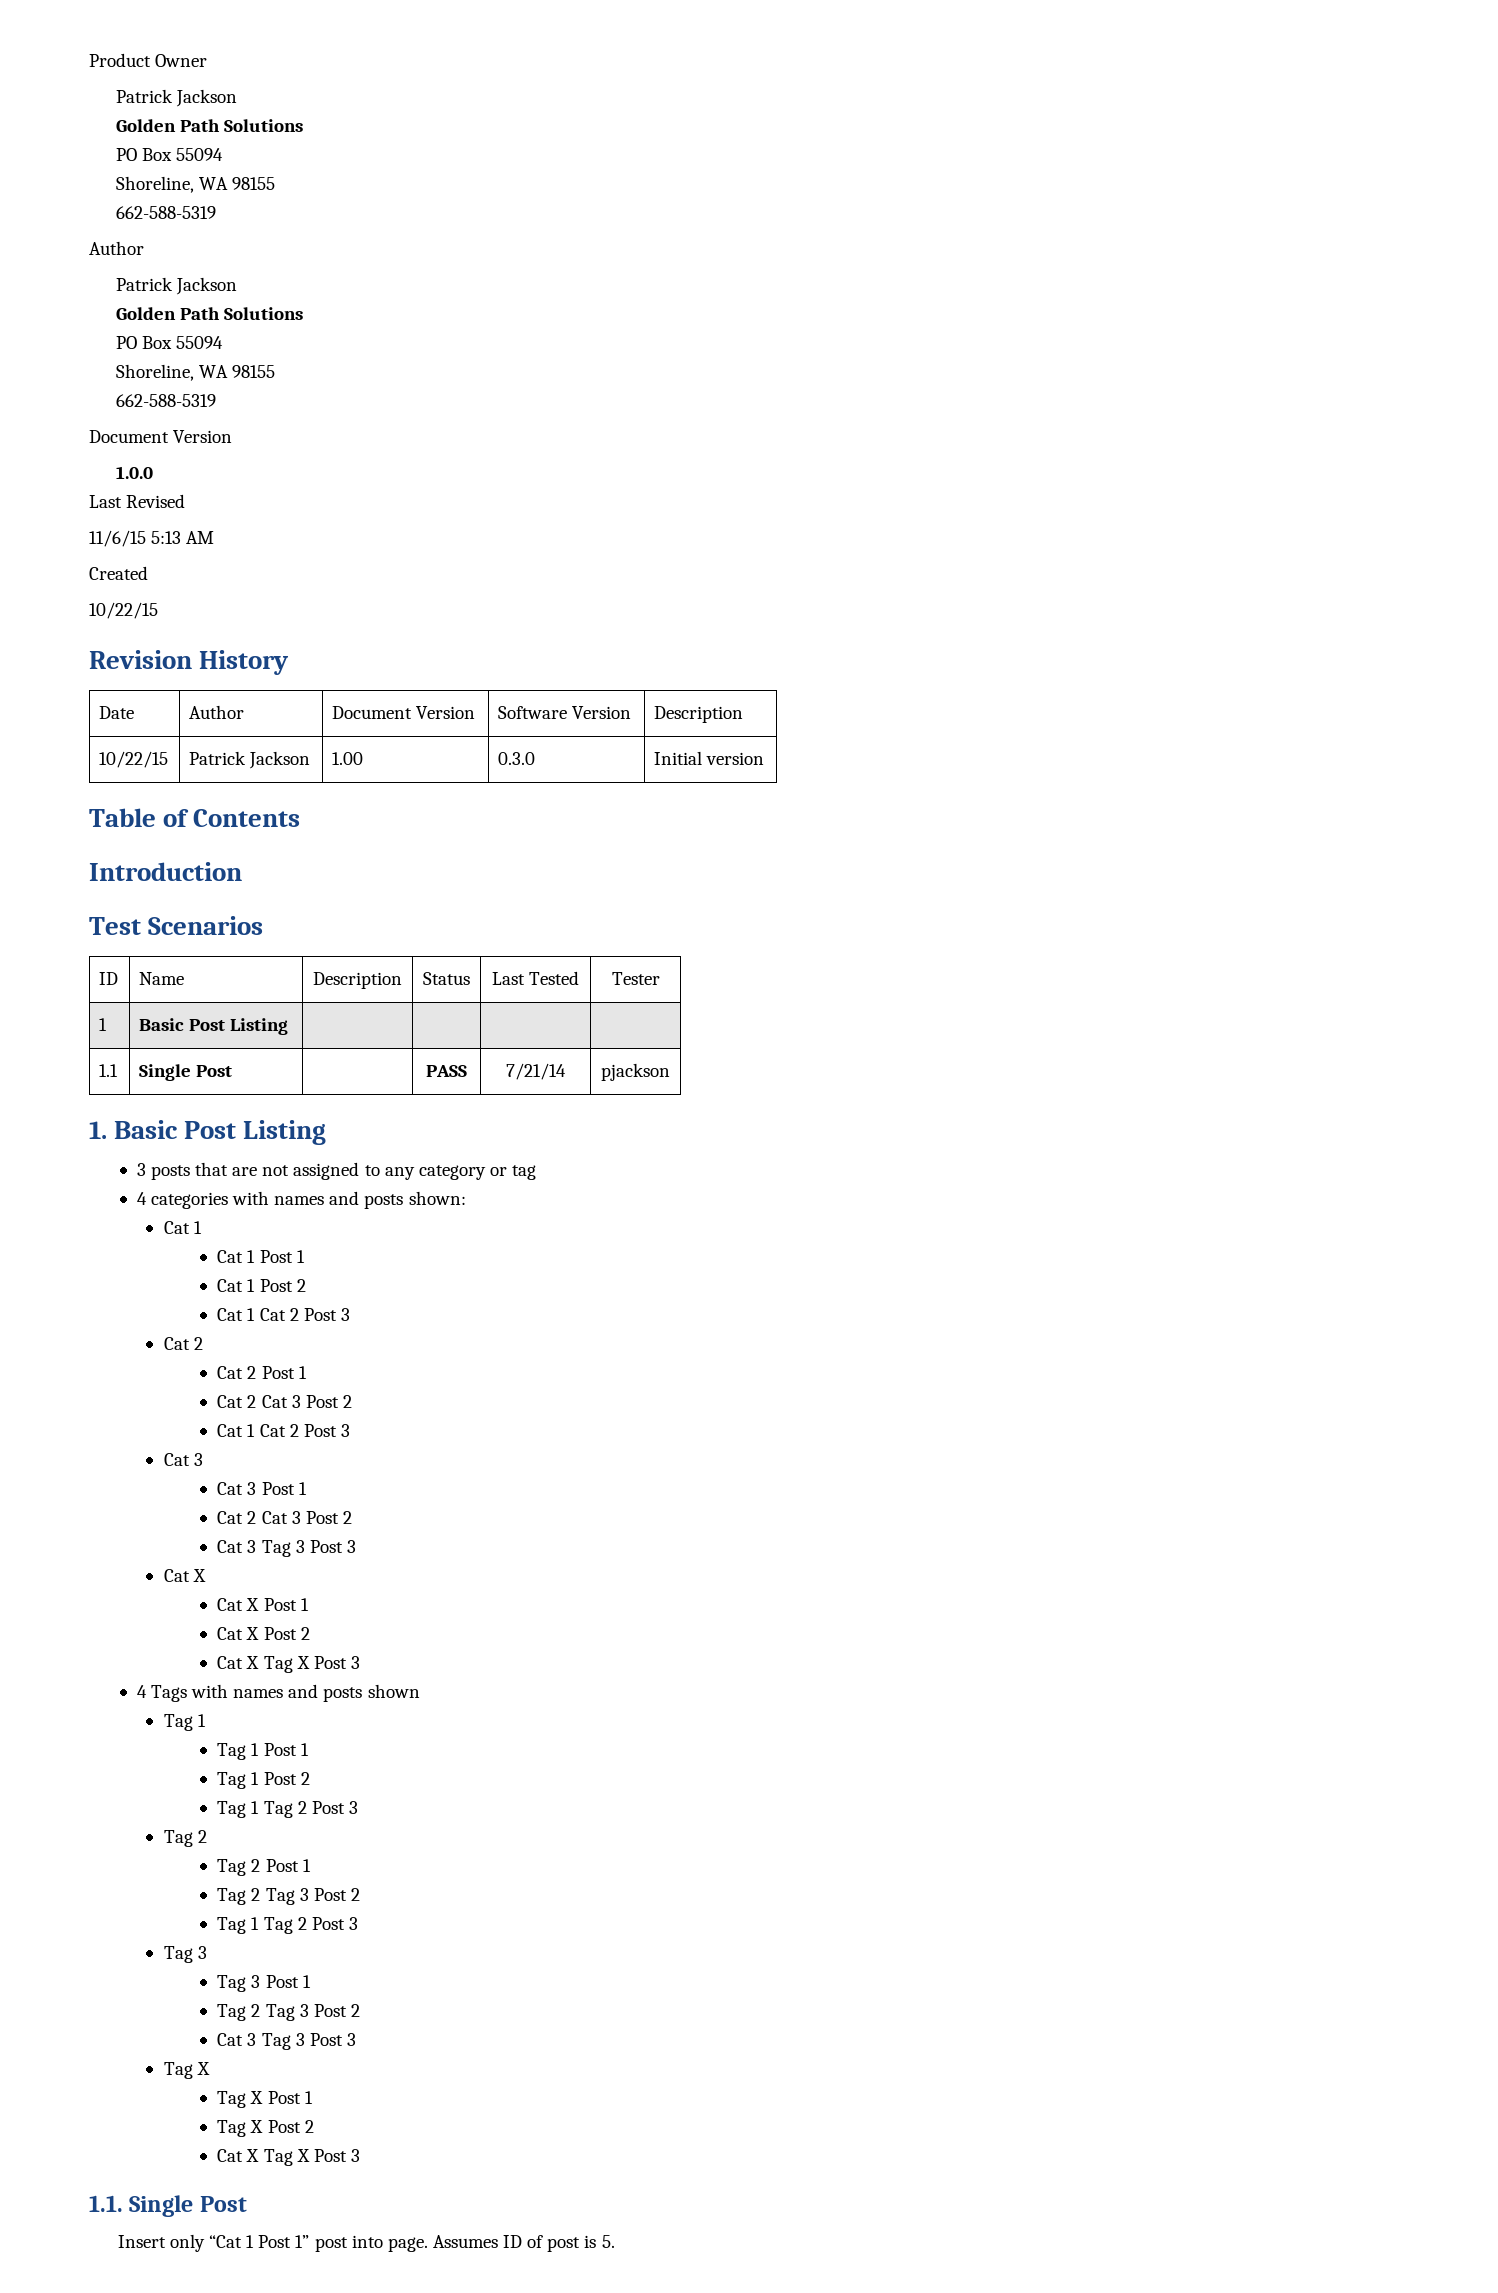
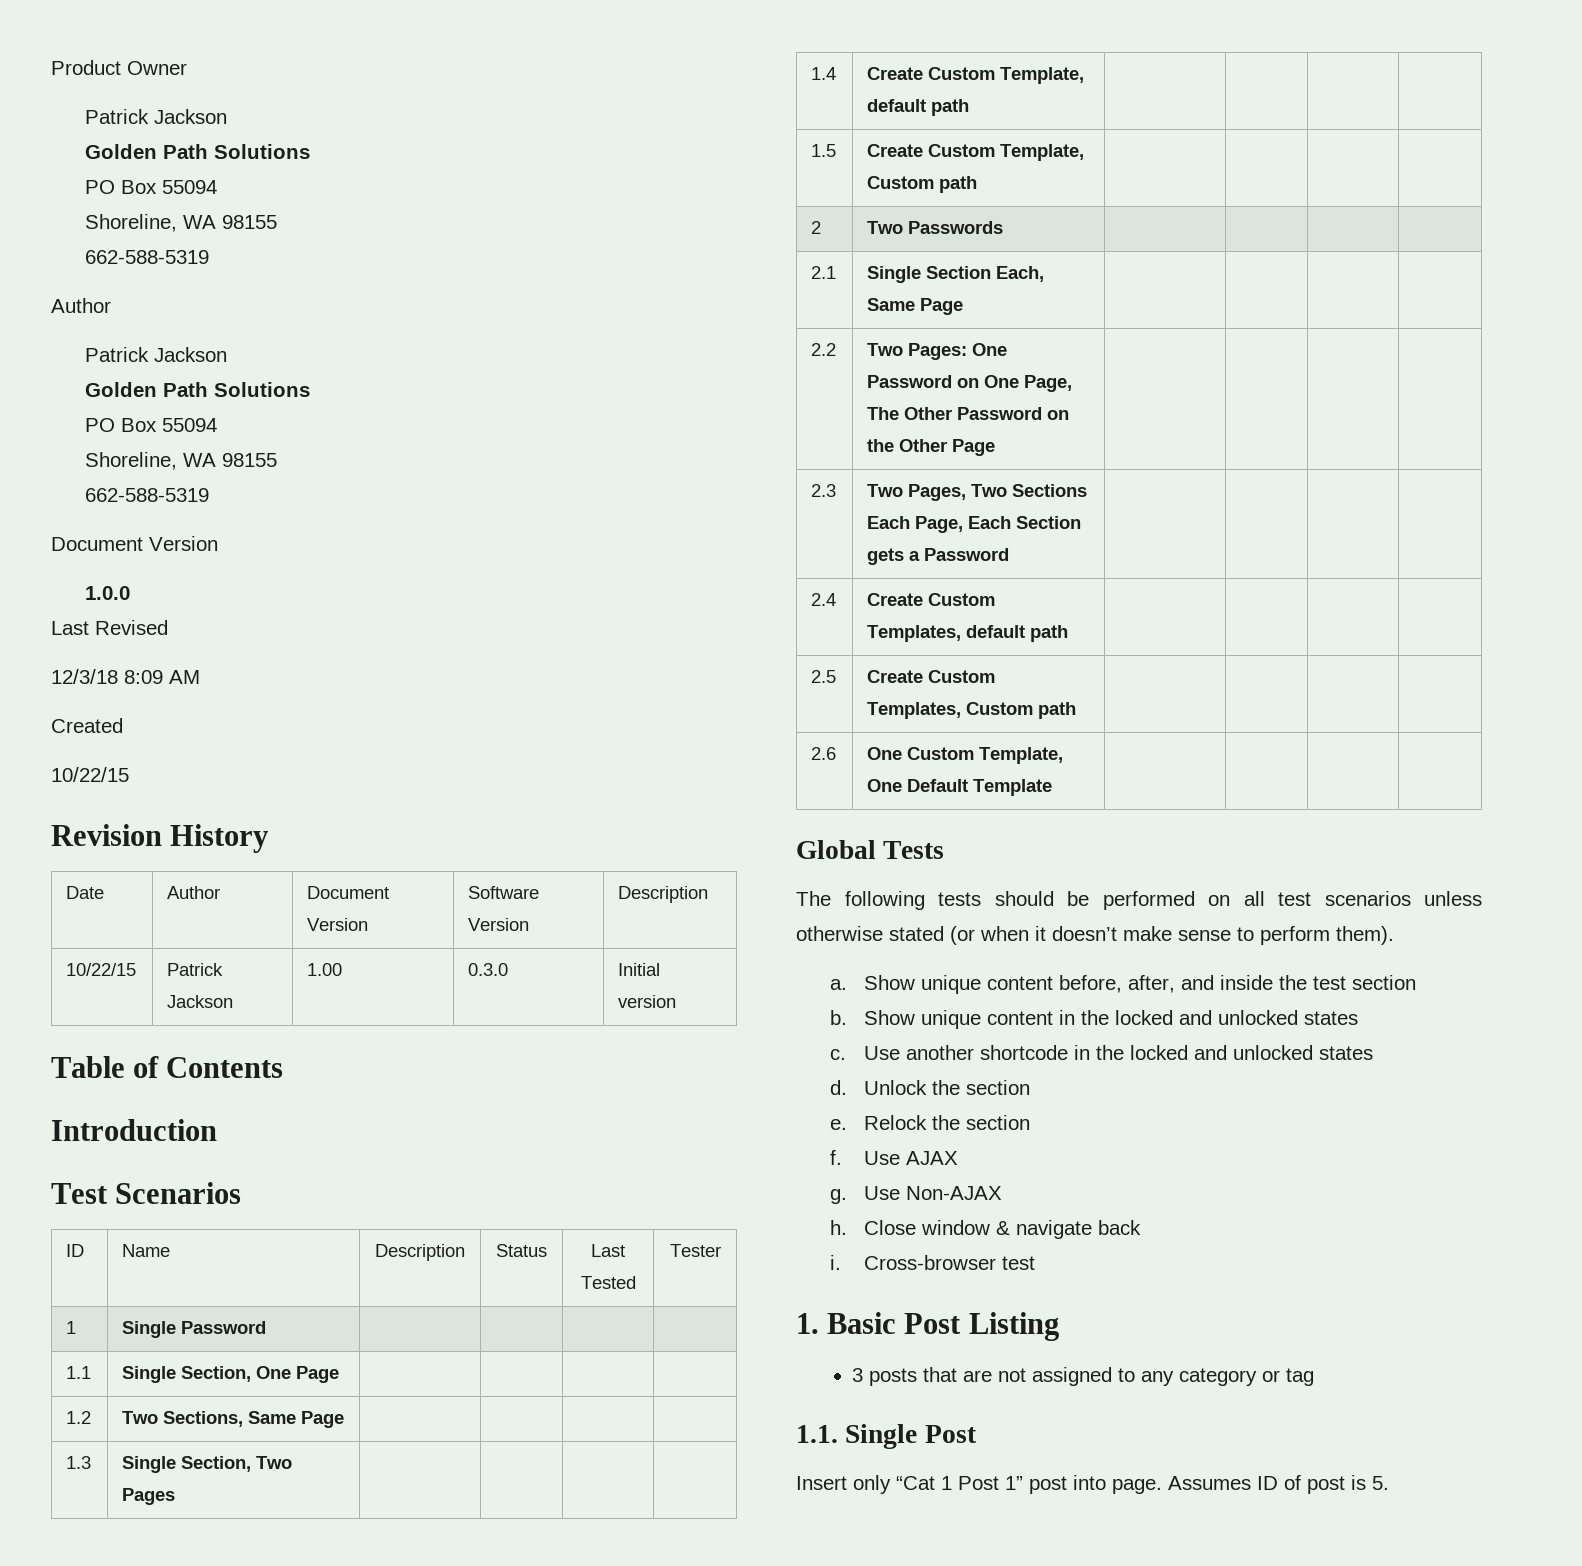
- 11/6/15 5:13 AM
+ 12/3/18 8:09 AM
- 1 | Basic Post Listing | | | |
+ 1 | Single Password | | | |
- 1.1 | Single Post | | PASS | 7/21/14 | pjackson
+ 1.1 | Single Section, One Page | | | |
+ 1.2 | Two Sections, Same Page | | | |
+ 1.3 | Single Section, Two Pages | | | |
+ 1.4 | Create Custom Template, default path | | | |
+ 1.5 | Create Custom Template, Custom path | | | |
+ 2 | Two Passwords | | | |
+ 2.1 | Single Section Each, Same Page | | | |
+ 2.2 | Two Pages: One Password on One Page, The Other Password on the Other Page | | | |
+ 2.3 | Two Pages, Two Sections Each Page, Each Section gets a Password | | | |
+ 2.4 | Create Custom Templates, default path | | | |
+ 2.5 | Create Custom Templates, Custom path | | | |
+ 2.6 | One Custom Template, One Default Template | | | |
+ Global Tests
+ The following tests should be performed on all test scenarios unless otherwise stated (or when it doesn’t make sense to perform them).
+ a. Show unique content before, after, and inside the test section
+ b. Show unique content in the locked and unlocked states
+ c. Use another shortcode in the locked and unlocked states
+ d. Unlock the section
+ e. Relock the section
+ f. Use AJAX
+ g. Use Non-AJAX
+ h. Close window & navigate back
+ i. Cross-browser test
- 4 categories with names and posts shown:
- Cat 1
- Cat 1 Post 1
- Cat 1 Post 2
- Cat 1 Cat 2 Post 3
- Cat 2
- Cat 2 Post 1
- Cat 2 Cat 3 Post 2
- Cat 1 Cat 2 Post 3
- Cat 3
- Cat 3 Post 1
- Cat 2 Cat 3 Post 2
- Cat 3 Tag 3 Post 3
- Cat X
- Cat X Post 1
- Cat X Post 2
- Cat X Tag X Post 3
- 4 Tags with names and posts shown
- Tag 1
- Tag 1 Post 1
- Tag 1 Post 2
- Tag 1 Tag 2 Post 3
- Tag 2
- Tag 2 Post 1
- Tag 2 Tag 3 Post 2
- Tag 1 Tag 2 Post 3
- Tag 3
- Tag 3 Post 1
- Tag 2 Tag 3 Post 2
- Cat 3 Tag 3 Post 3
- Tag X
- Tag X Post 1
- Tag X Post 2
- Cat X Tag X Post 3

